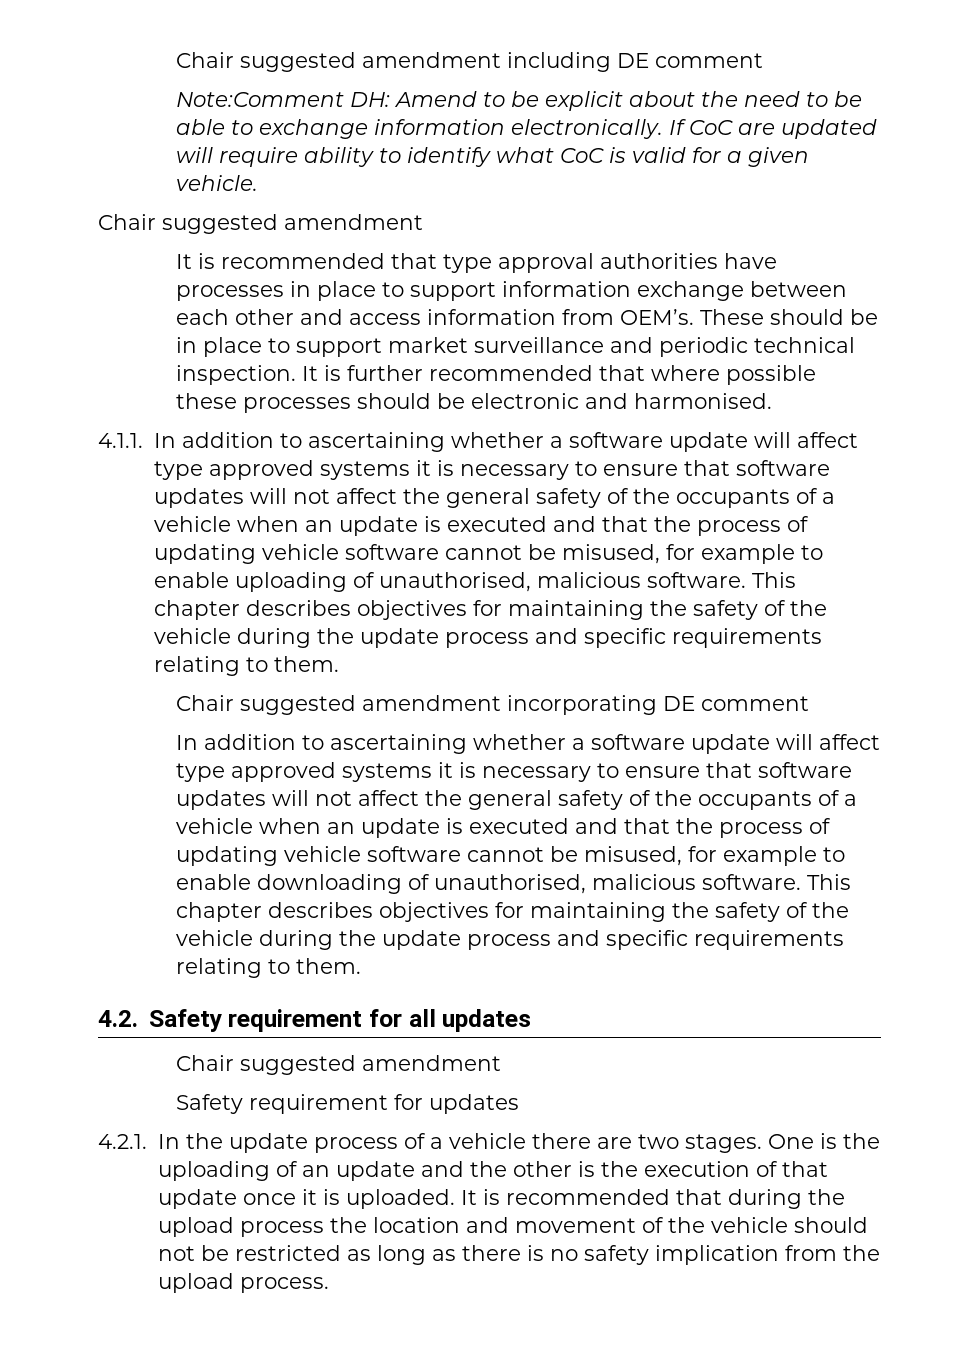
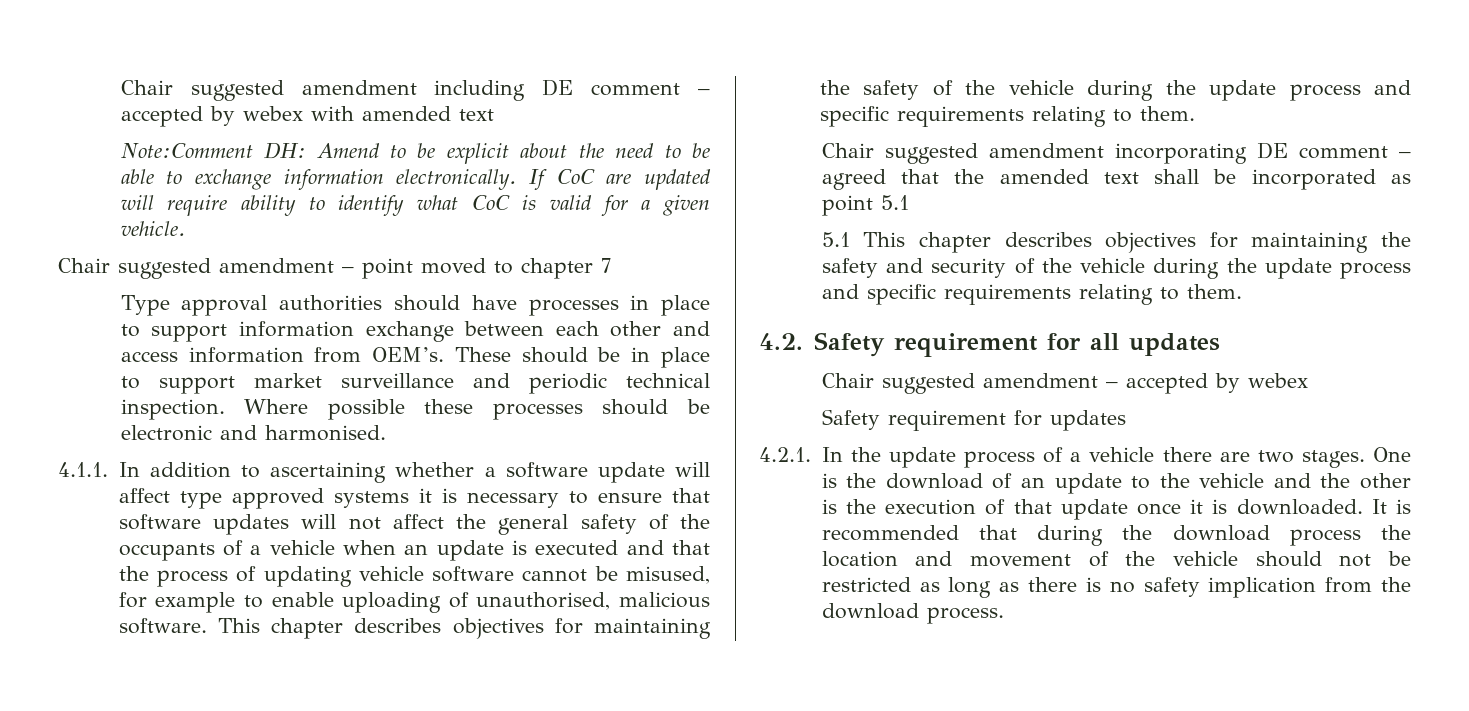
- Chair suggested amendment including DE comment
+ Chair suggested amendment including DE comment – accepted by webex with amended text
  If CoC are updated will require ability to identify what CoC is valid for a given vehicle.
- Chair suggested amendment
- It is recommended that type approval authorities have processes in place to support information exchange between each other and access information from OEM’s.
+ Chair suggested amendment – point moved to chapter 7
+ Type approval authorities should have processes in place to support information exchange between each other and access information from OEM’s.
- It is further recommended that where possible these processes should be electronic and harmonised.
+ Where possible these processes should be electronic and harmonised.
- Chair suggested amendment incorporating DE comment
- In addition to ascertaining whether a software update will affect type approved systems it is necessary to ensure that software updates will not affect the general safety of the occupants of a vehicle when an update is executed and that the process of updating vehicle software cannot be misused, for example to enable downloading of unauthorised, malicious software. This chapter describes objectives for maintaining the safety of the vehicle during the update process and specific requirements relating to them.
+ Chair suggested amendment incorporating DE comment – agreed that the amended text shall be incorporated as point 5.1
+ 5.1 This chapter describes objectives for maintaining the safety and security of the vehicle during the update process and specific requirements relating to them.
  4.2. Safety requirement for all updates
- Chair suggested amendment
+ Chair suggested amendment – accepted by webex
- One is the uploading of an update and the other is the execution of that update once it is uploaded.
+ One is the download of an update to the vehicle and the other is the execution of that update once it is downloaded.
- It is recommended that during the upload process the location and movement of the vehicle should not be restricted as long as there is no safety implication from the upload process.
+ It is recommended that during the download process the location and movement of the vehicle should not be restricted as long as there is no safety implication from the download process.

